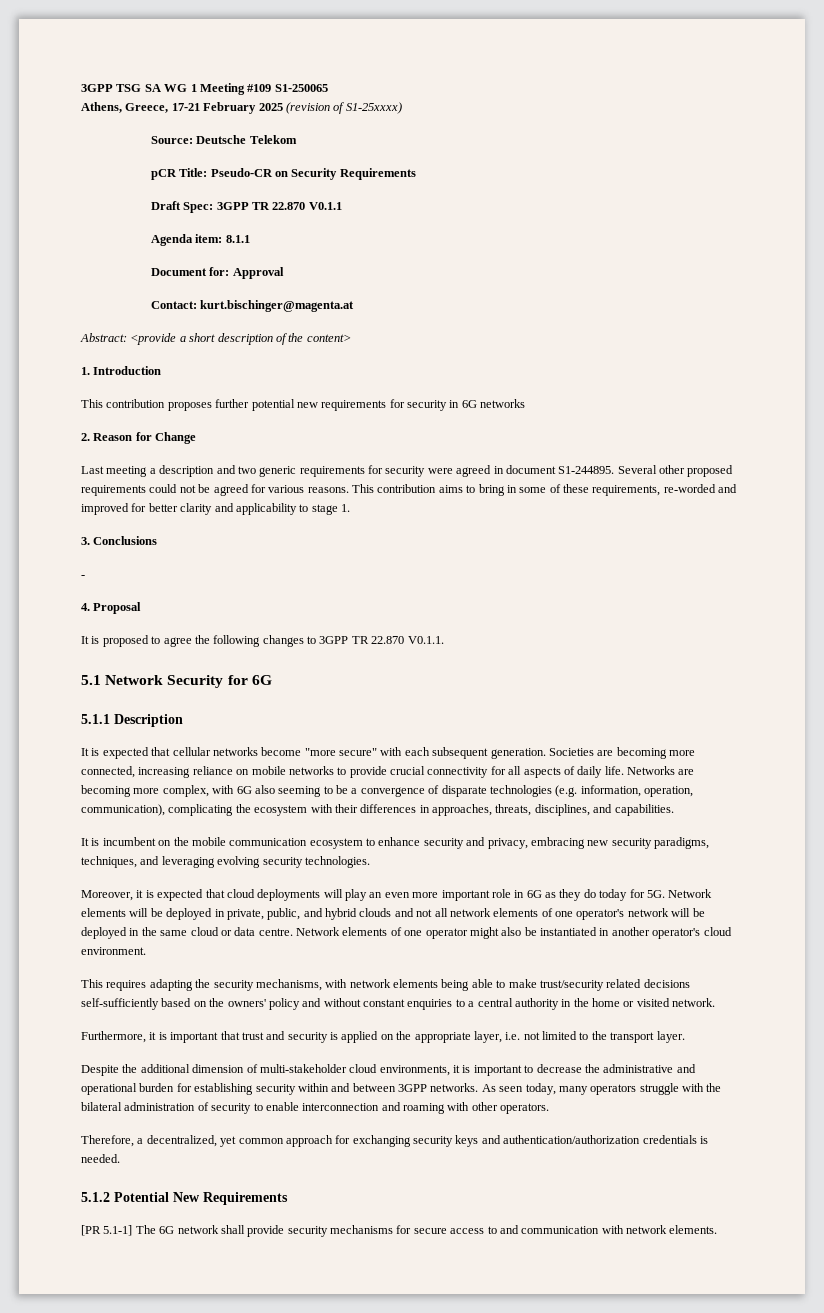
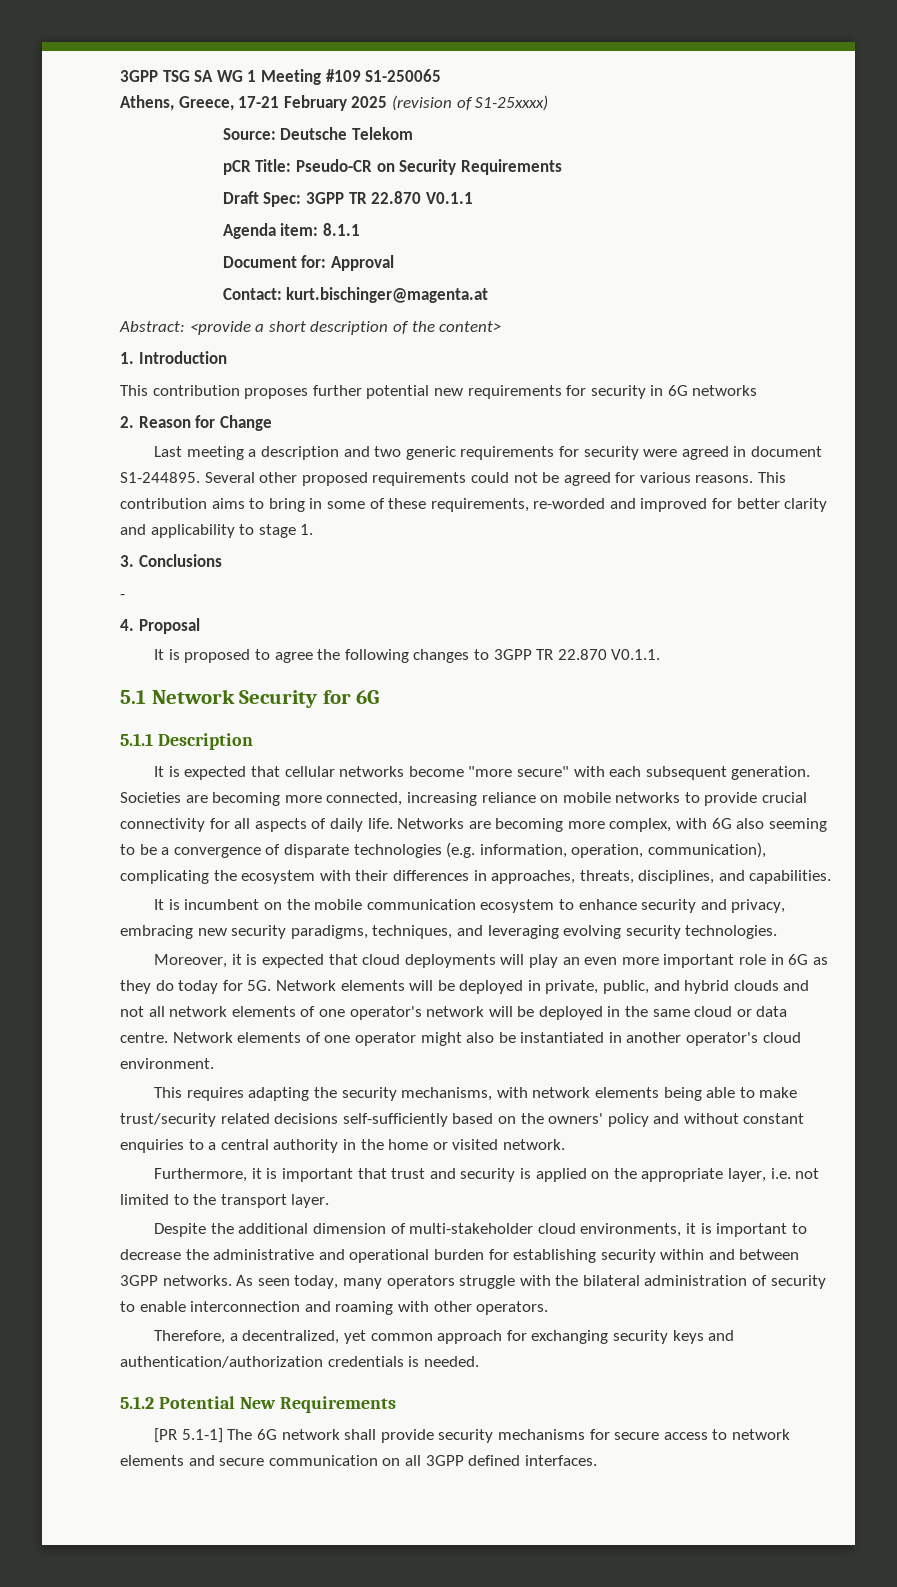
- [PR 5.1-1] The 6G network shall provide security mechanisms for secure access to and communication with network elements.
+ [PR 5.1-1] The 6G network shall provide security mechanisms for secure access to network elements and secure communication on all 3GPP defined interfaces.

